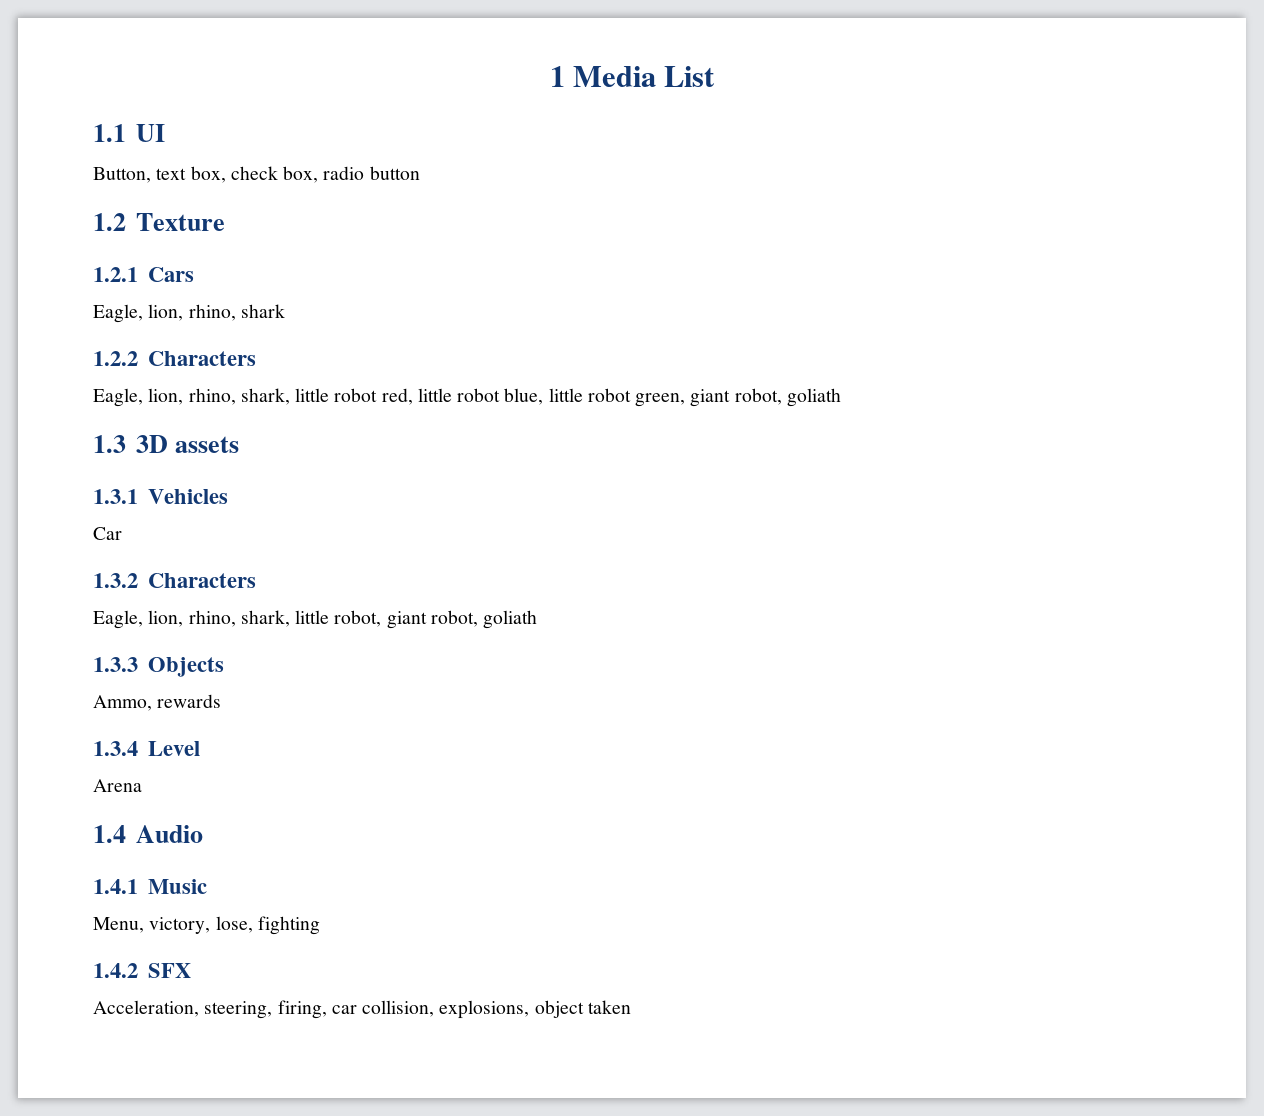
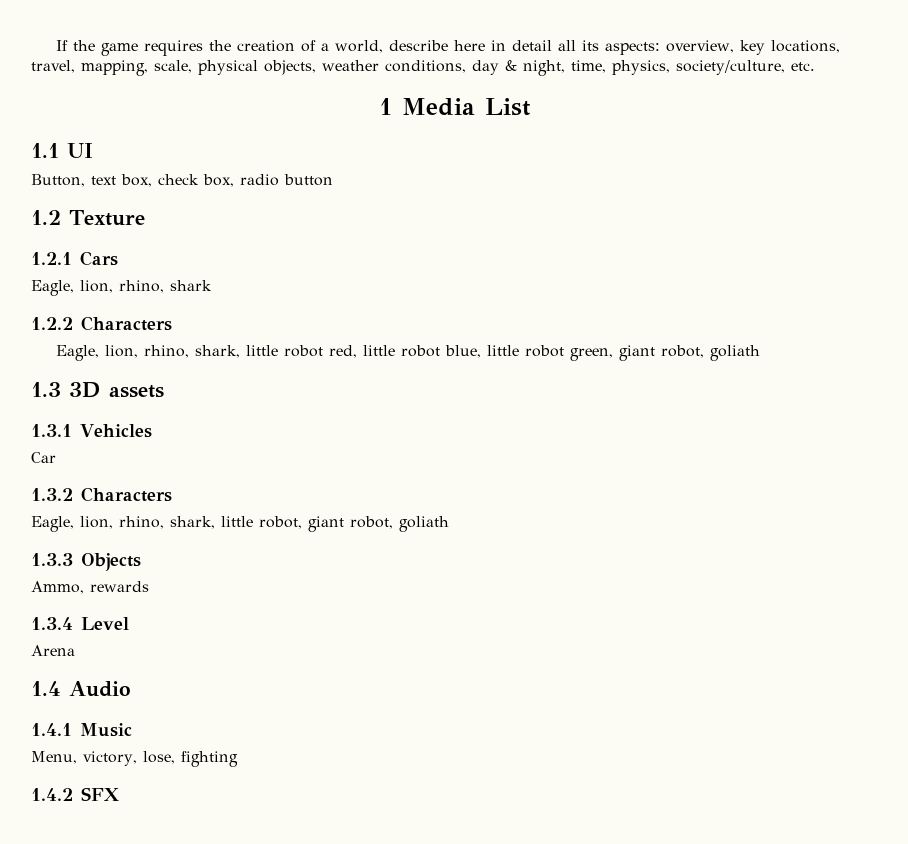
+ If the game requires the creation of a world, describe here in detail all its aspects: overview, key locations, travel, mapping, scale, physical objects, weather conditions, day & night, time, physics, society/culture, etc.
- Acceleration, steering, firing, car collision, explosions, object taken

